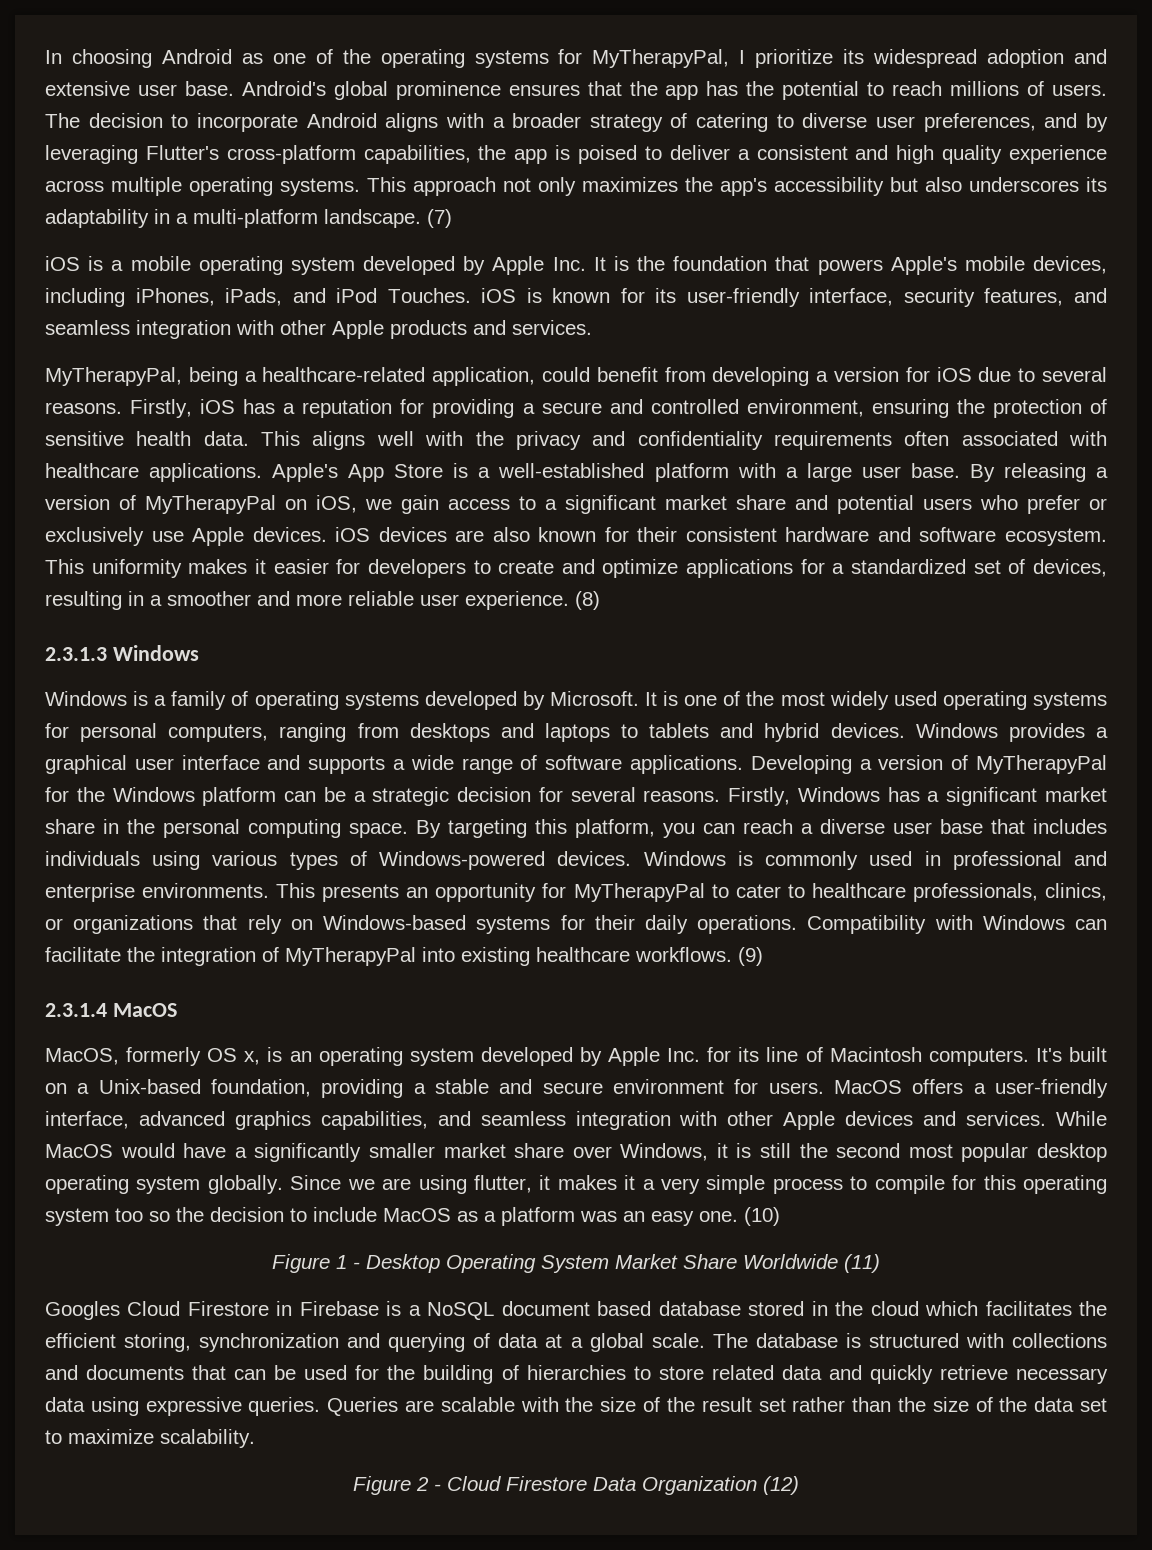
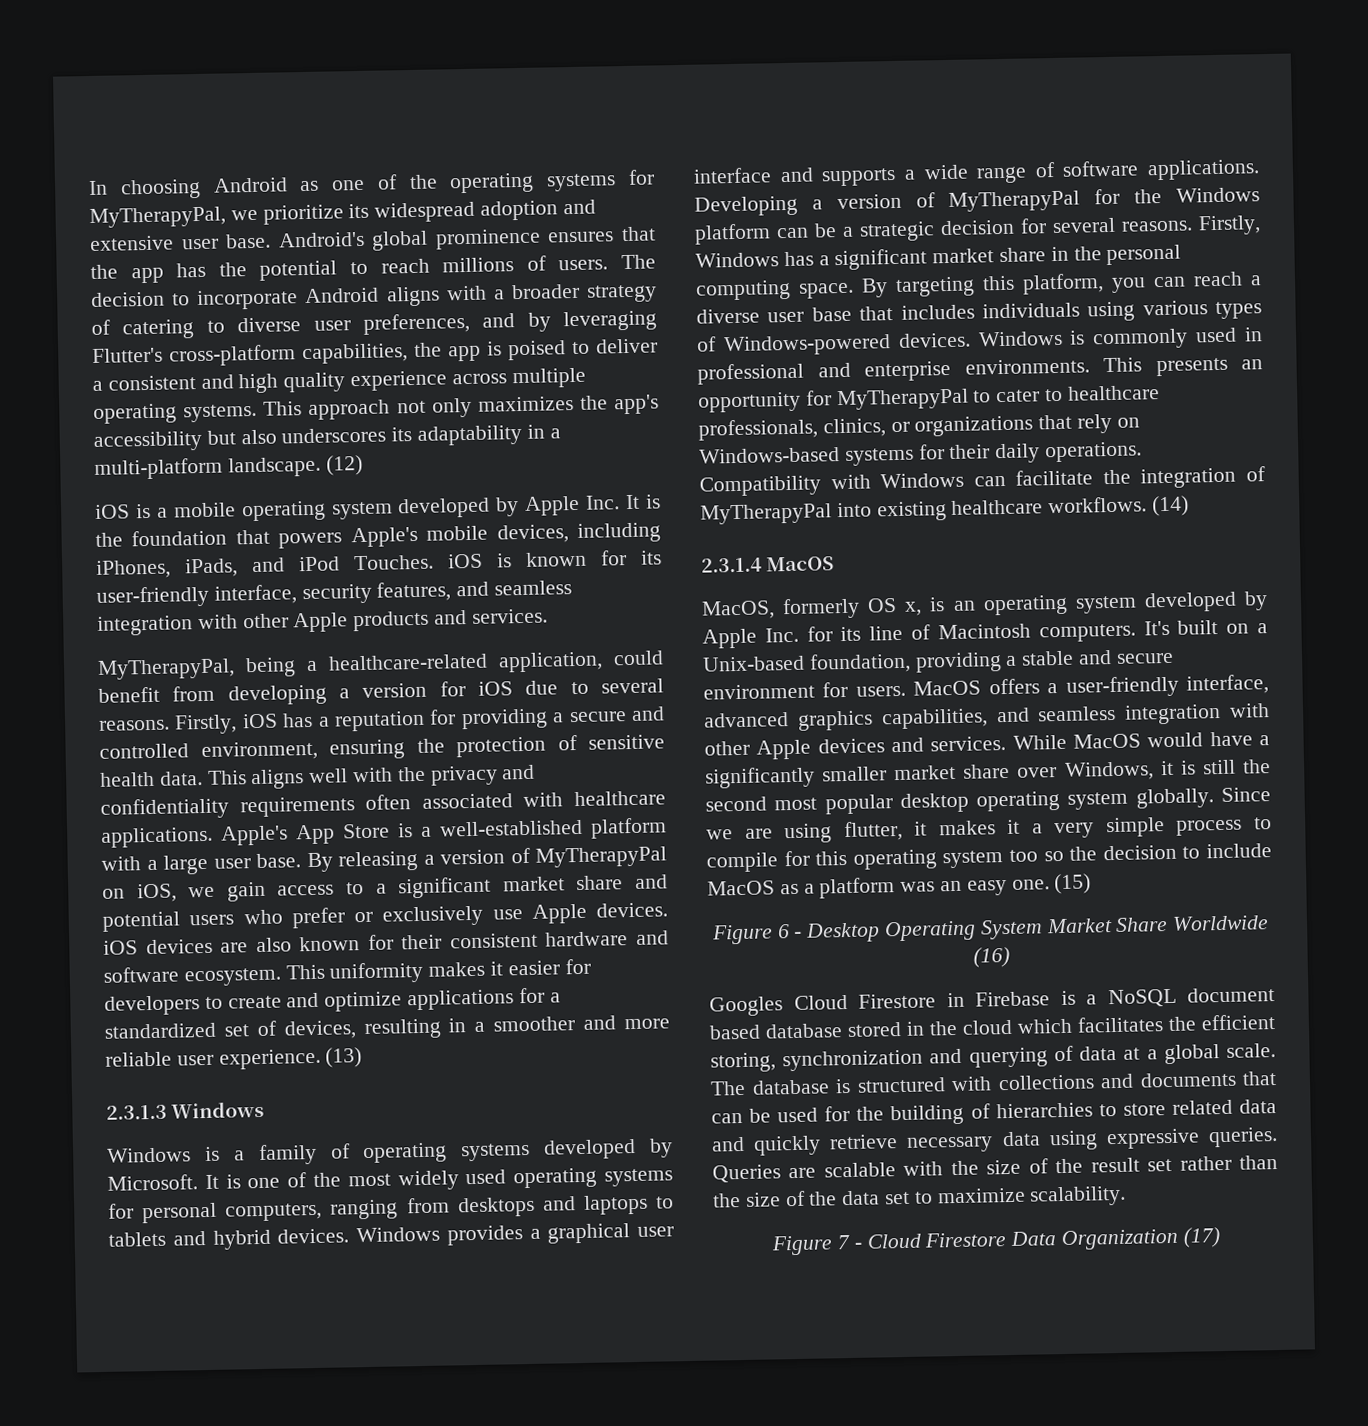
- In choosing Android as one of the operating systems for MyTherapyPal, I prioritize its widespread adoption and extensive user base.
+ In choosing Android as one of the operating systems for MyTherapyPal, we prioritize its widespread adoption and extensive user base.
- (7)
+ (12)
- (8)
+ (13)
- (9)
+ (14)
- (10)
- Figure 1 - Desktop Operating System Market Share Worldwide (11)
+ (15)
+ Figure 6 - Desktop Operating System Market Share Worldwide (16)
- Figure 2 - Cloud Firestore Data Organization (12)
+ Figure 7 - Cloud Firestore Data Organization (17)

